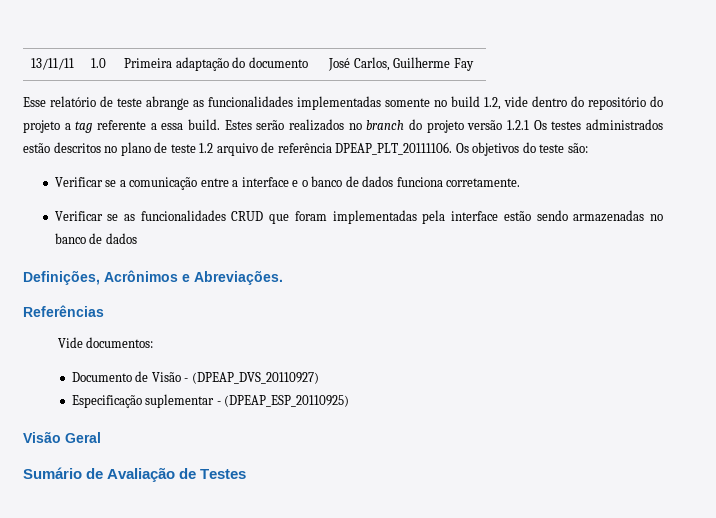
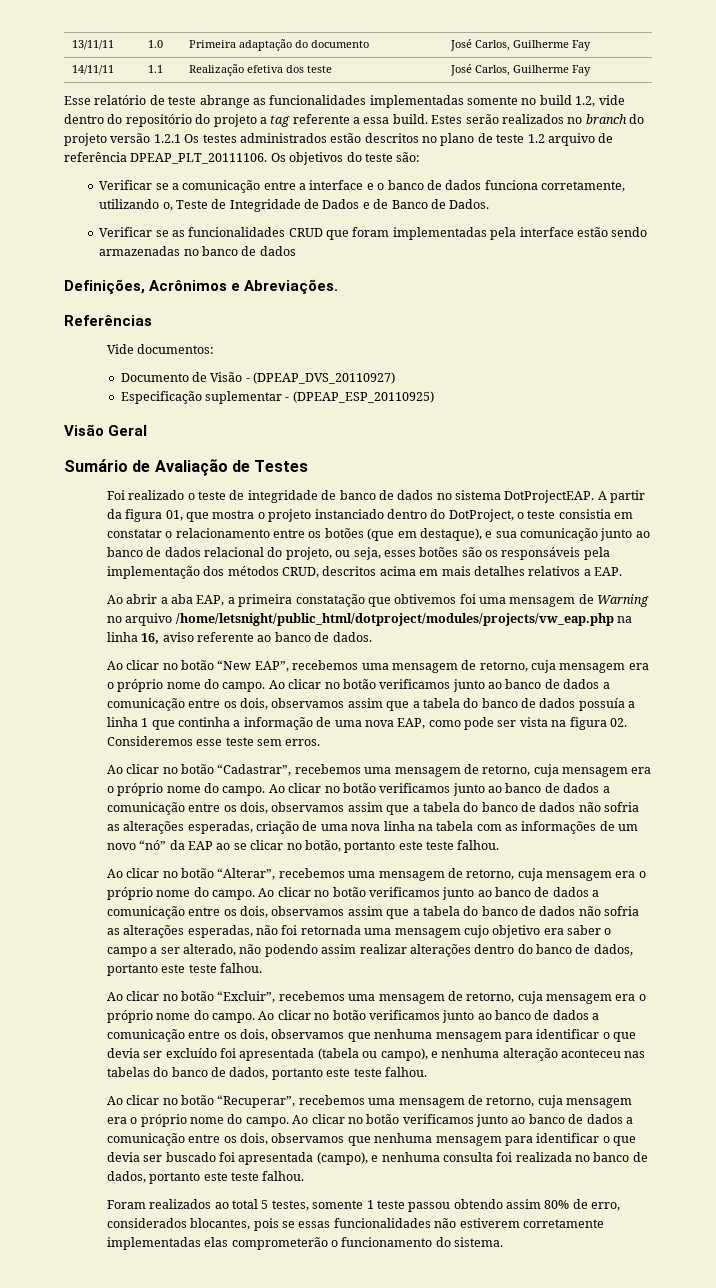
+ 14/11/11 | 1.1 | Realização efetiva dos teste | José Carlos, Guilherme Fay
- Verificar se a comunicação entre a interface e o banco de dados funciona corretamente.
+ Verificar se a comunicação entre a interface e o banco de dados funciona corretamente, utilizando o, Teste de Integridade de Dados e de Banco de Dados.
+ Foi realizado o teste de integridade de banco de dados no sistema DotProjectEAP. A partir da figura 01, que mostra o projeto instanciado dentro do DotProject, o teste consistia em constatar o relacionamento entre os botões (que em destaque), e sua comunicação junto ao banco de dados relacional do projeto, ou seja, esses botões são os responsáveis pela implementação dos métodos CRUD, descritos acima em mais detalhes relativos a EAP.
+ Ao abrir a aba EAP, a primeira constatação que obtivemos foi uma mensagem de Warning no arquivo /home/letsnight/public_html/dotproject/modules/projects/vw_eap.php na linha 16, aviso referente ao banco de dados.
+ Ao clicar no botão “New EAP”, recebemos uma mensagem de retorno, cuja mensagem era o próprio nome do campo. Ao clicar no botão verificamos junto ao banco de dados a comunicação entre os dois, observamos assim que a tabela do banco de dados possuía a linha 1 que continha a informação de uma nova EAP, como pode ser vista na figura 02. Consideremos esse teste sem erros.
+ Ao clicar no botão “Cadastrar”, recebemos uma mensagem de retorno, cuja mensagem era o próprio nome do campo. Ao clicar no botão verificamos junto ao banco de dados a comunicação entre os dois, observamos assim que a tabela do banco de dados não sofria as alterações esperadas, criação de uma nova linha na tabela com as informações de um novo “nó” da EAP ao se clicar no botão, portanto este teste falhou.
+ Ao clicar no botão “Alterar”, recebemos uma mensagem de retorno, cuja mensagem era o próprio nome do campo. Ao clicar no botão verificamos junto ao banco de dados a comunicação entre os dois, observamos assim que a tabela do banco de dados não sofria as alterações esperadas, não foi retornada uma mensagem cujo objetivo era saber o campo a ser alterado, não podendo assim realizar alterações dentro do banco de dados, portanto este teste falhou.
+ Ao clicar no botão “Excluir”, recebemos uma mensagem de retorno, cuja mensagem era o próprio nome do campo. Ao clicar no botão verificamos junto ao banco de dados a comunicação entre os dois, observamos que nenhuma mensagem para identificar o que devia ser excluído foi apresentada (tabela ou campo), e nenhuma alteração aconteceu nas tabelas do banco de dados, portanto este teste falhou.
+ Ao clicar no botão “Recuperar”, recebemos uma mensagem de retorno, cuja mensagem era o próprio nome do campo. Ao clicar no botão verificamos junto ao banco de dados a comunicação entre os dois, observamos que nenhuma mensagem para identificar o que devia ser buscado foi apresentada (campo), e nenhuma consulta foi realizada no banco de dados, portanto este teste falhou.
+ Foram realizados ao total 5 testes, somente 1 teste passou obtendo assim 80% de erro, considerados blocantes, pois se essas funcionalidades não estiverem corretamente implementadas elas comprometerão o funcionamento do sistema.

